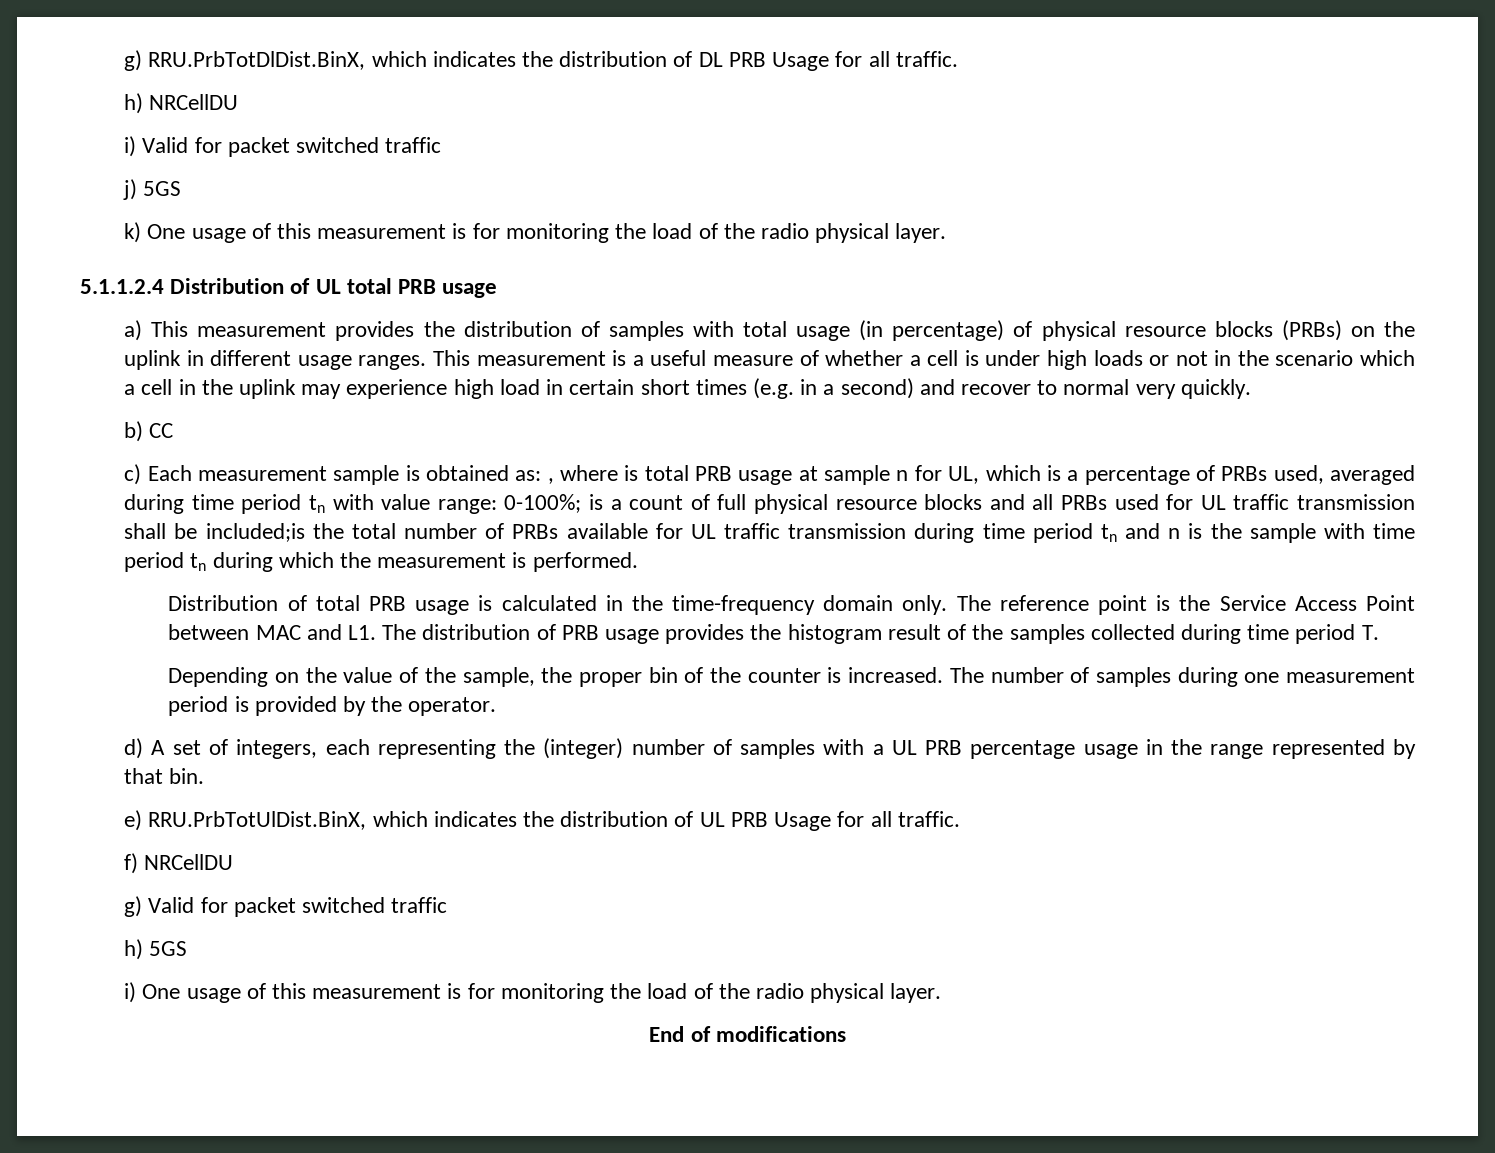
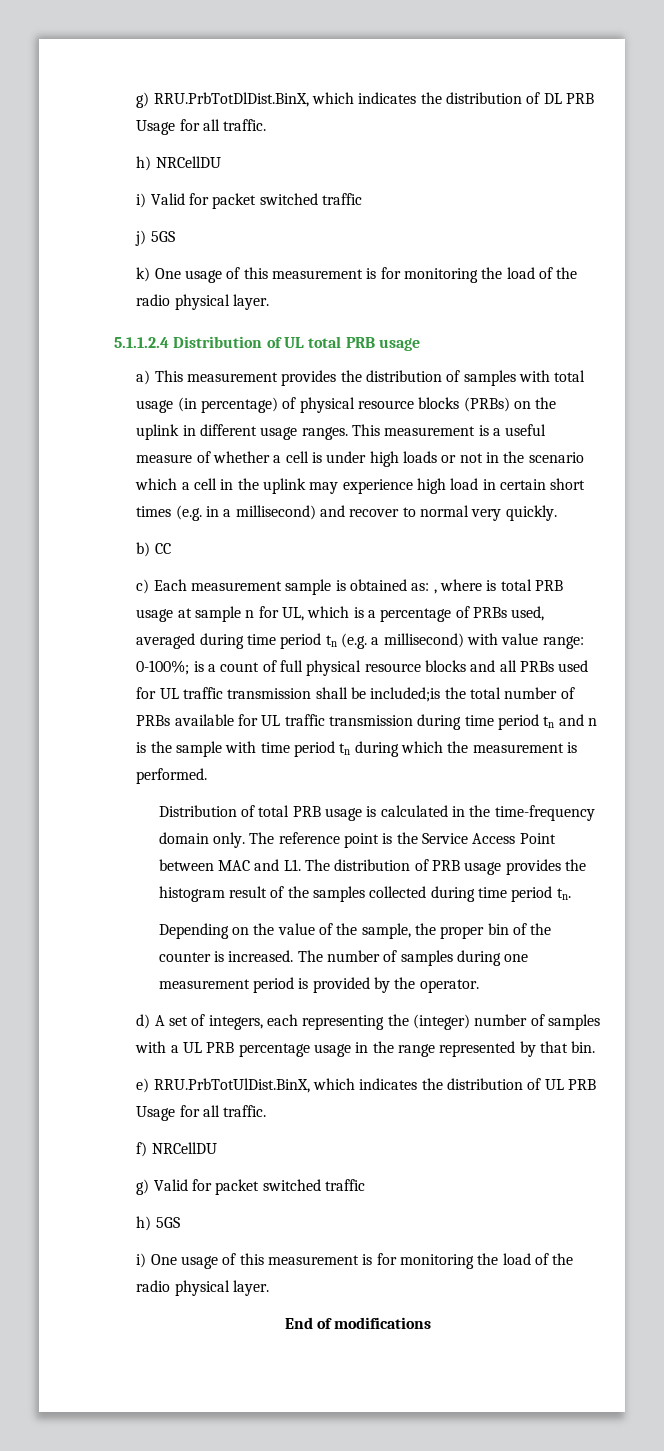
- This measurement is a useful measure of whether a cell is under high loads or not in the scenario which a cell in the uplink may experience high load in certain short times (e.g. in a second) and recover to normal very quickly.
+ This measurement is a useful measure of whether a cell is under high loads or not in the scenario which a cell in the uplink may experience high load in certain short times (e.g. in a millisecond) and recover to normal very quickly.
- , where is total PRB usage at sample n for UL, which is a percentage of PRBs used, averaged during time period tn with value range:
+ , where is total PRB usage at sample n for UL, which is a percentage of PRBs used, averaged during time period tn (e.g. a millisecond) with value range:
- The reference point is the Service Access Point between MAC and L1. The distribution of PRB usage provides the histogram result of the samples collected during time period T.
+ The reference point is the Service Access Point between MAC and L1. The distribution of PRB usage provides the histogram result of the samples collected during time period tn.

